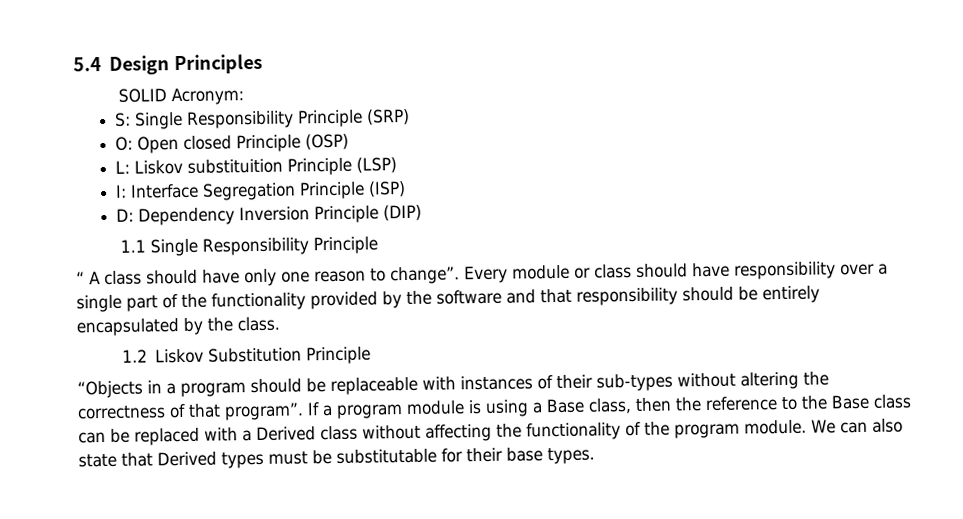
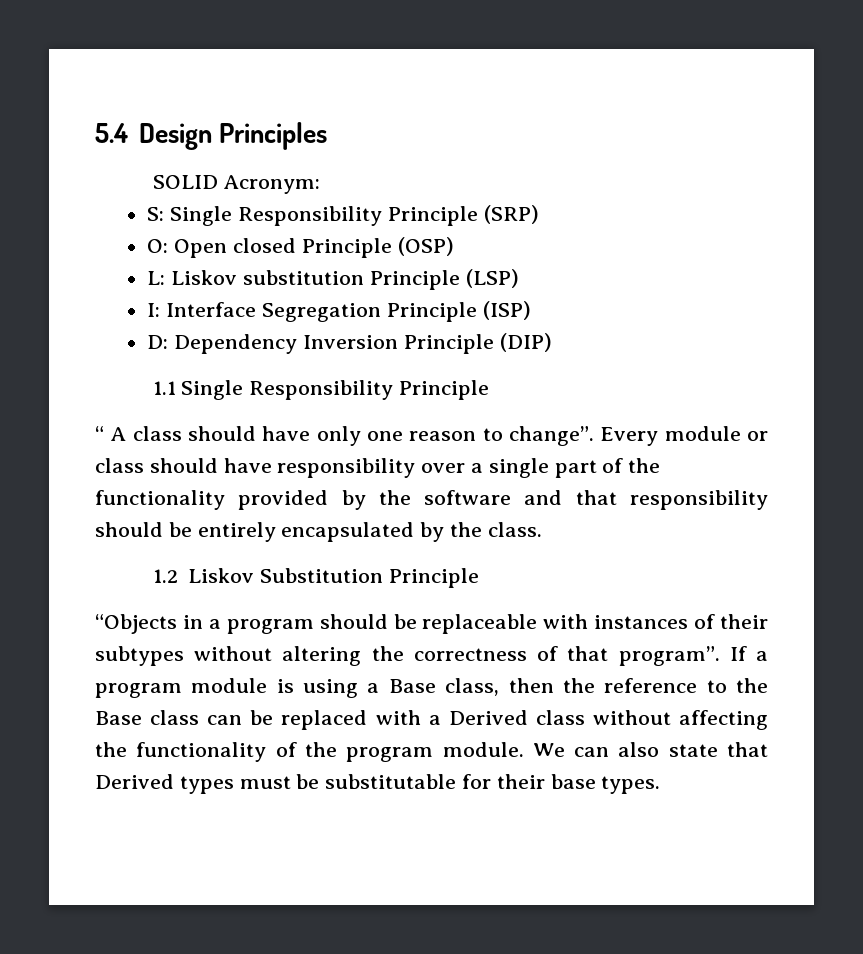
- L: Liskov substituition Principle (LSP)
+ L: Liskov substitution Principle (LSP)
- “Objects in a program should be replaceable with instances of their sub-types without altering the correctness of that program”.
+ “Objects in a program should be replaceable with instances of their subtypes without altering the correctness of that program”.

